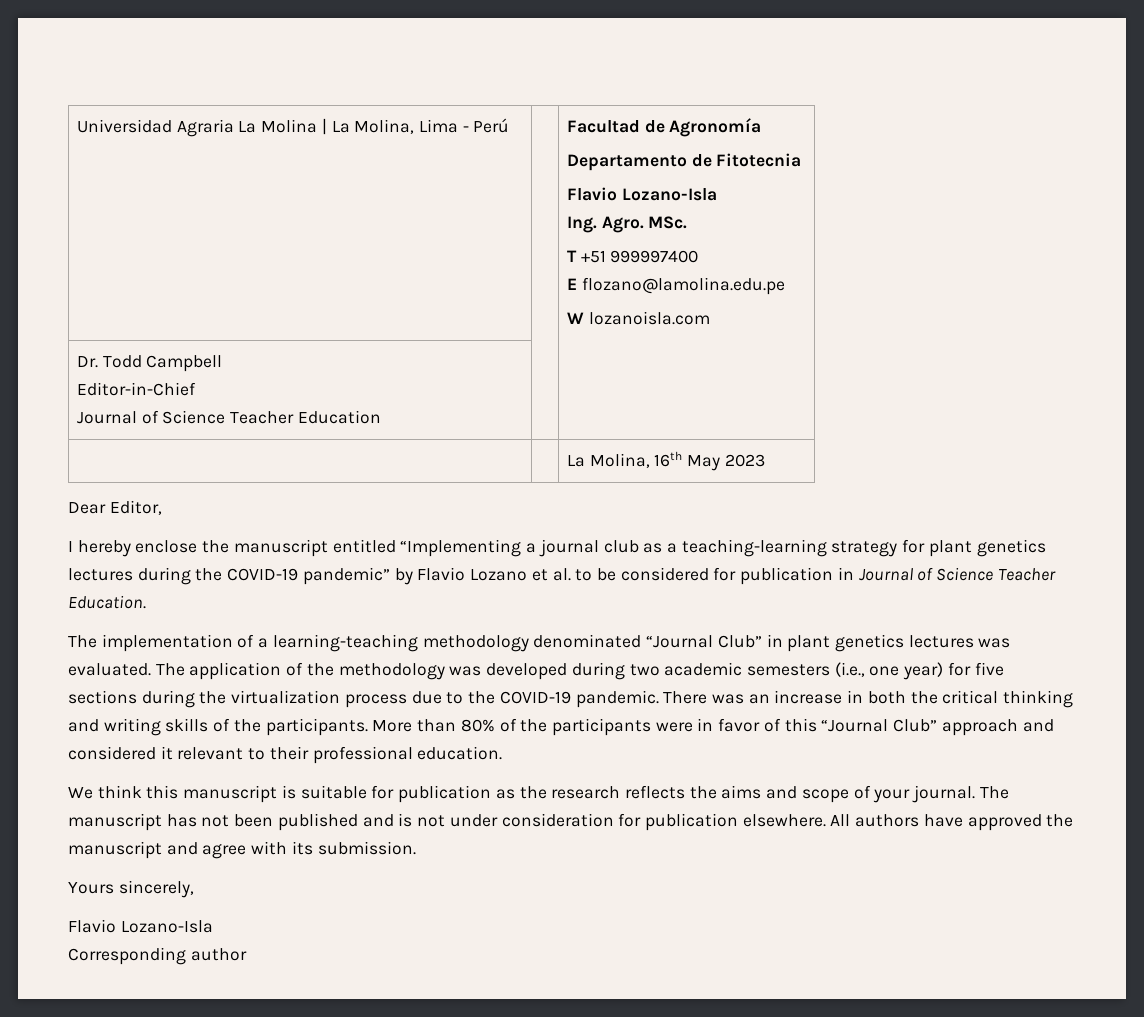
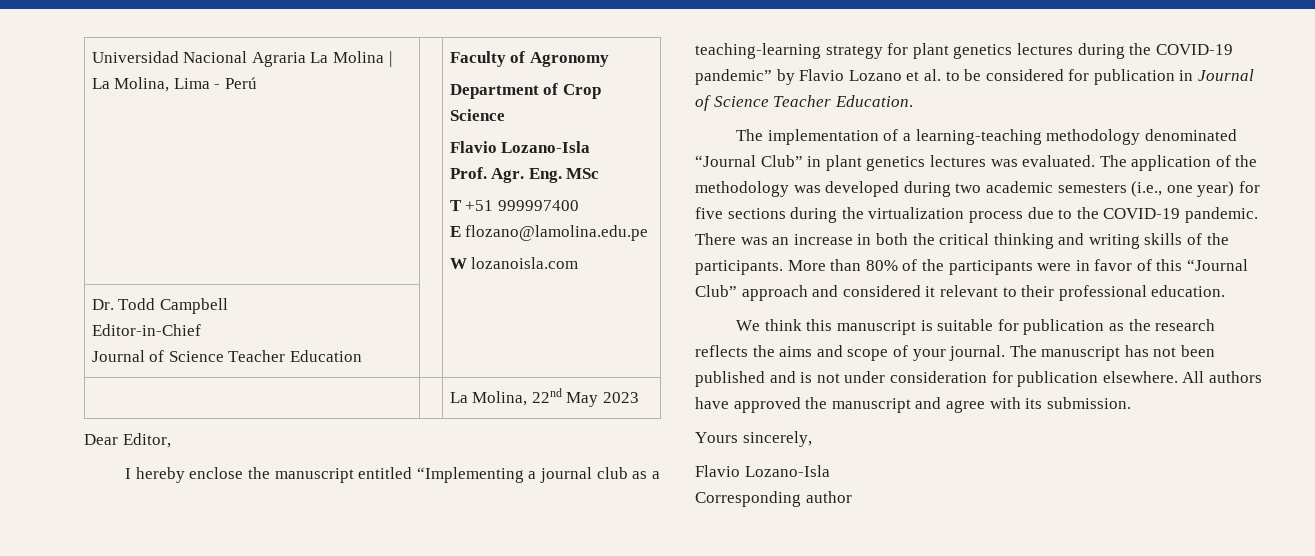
- Universidad Agraria La Molina | La Molina, Lima - Perú | | Facultad de Agronomía
- Departamento de Fitotecnia
+ Universidad Nacional Agraria La Molina | La Molina, Lima - Perú | | Faculty of Agronomy
+ Department of Crop Science
  Flavio Lozano-Isla
- Ing. Agro. MSc.
+ Prof. Agr. Eng. MSc
- | | La Molina, 16th May 2023
+ | | La Molina, 22nd May 2023

